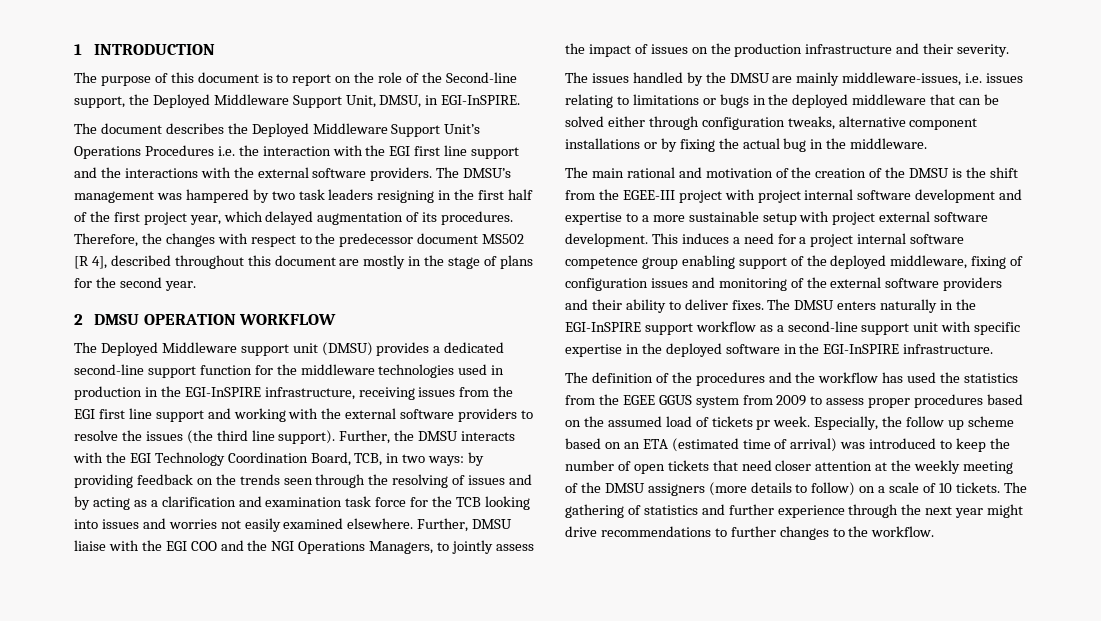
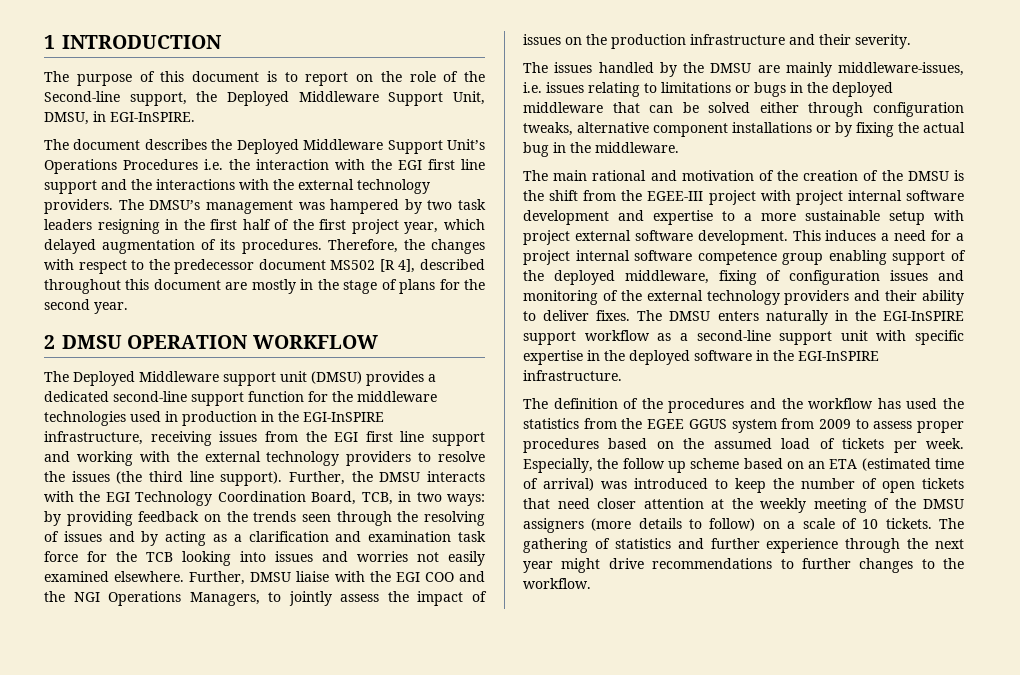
- The document describes the Deployed Middleware Support Unit’s Operations Procedures i.e. the interaction with the EGI first line support and the interactions with the external software providers.
+ The document describes the Deployed Middleware Support Unit’s Operations Procedures i.e. the interaction with the EGI first line support and the interactions with the external technology providers.
- The Deployed Middleware support unit (DMSU) provides a dedicated second-line support function for the middleware technologies used in production in the EGI-InSPIRE infrastructure, receiving issues from the EGI first line support and working with the external software providers to resolve the issues (the third line support).
+ The Deployed Middleware support unit (DMSU) provides a dedicated second-line support function for the middleware technologies used in production in the EGI-InSPIRE infrastructure, receiving issues from the EGI first line support and working with the external technology providers to resolve the issues (the third line support).
- This induces a need for a project internal software competence group enabling support of the deployed middleware, fixing of configuration issues and monitoring of the external software providers and their ability to deliver fixes.
+ This induces a need for a project internal software competence group enabling support of the deployed middleware, fixing of configuration issues and monitoring of the external technology providers and their ability to deliver fixes.
- The definition of the procedures and the workflow has used the statistics from the EGEE GGUS system from 2009 to assess proper procedures based on the assumed load of tickets pr week.
+ The definition of the procedures and the workflow has used the statistics from the EGEE GGUS system from 2009 to assess proper procedures based on the assumed load of tickets per week.

